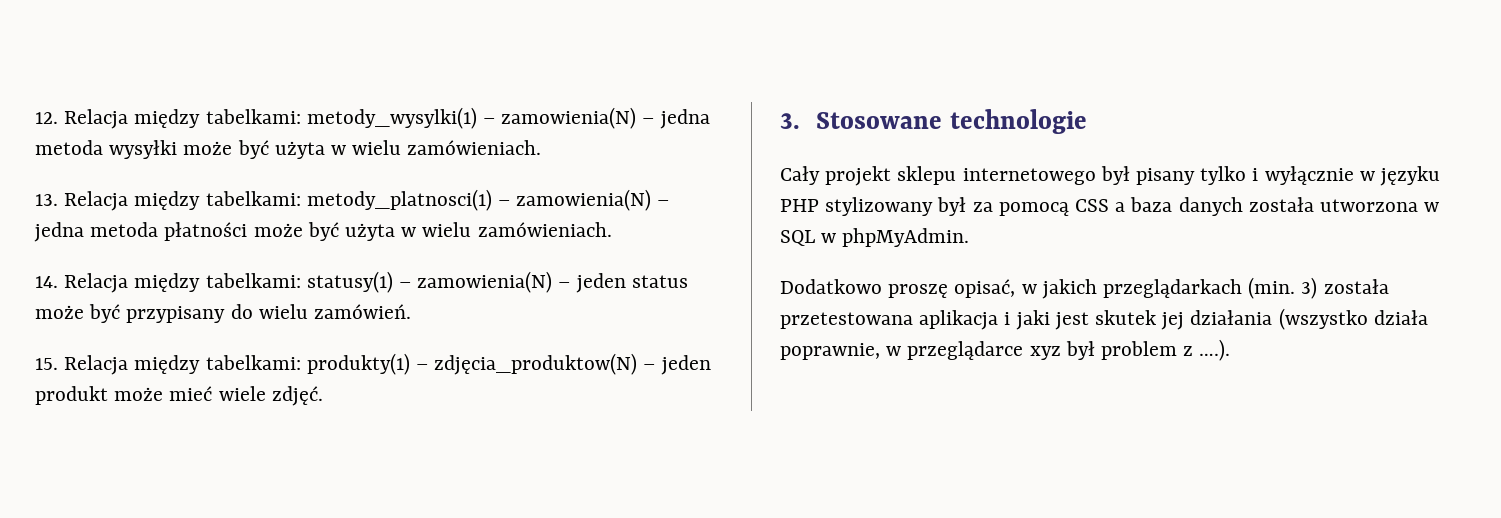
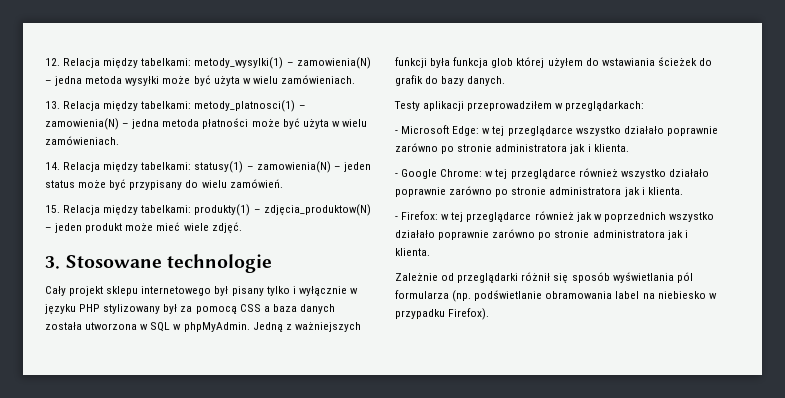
- Cały projekt sklepu internetowego był pisany tylko i wyłącznie w języku PHP stylizowany był za pomocą CSS a baza danych została utworzona w SQL w phpMyAdmin.
- Dodatkowo proszę opisać, w jakich przeglądarkach (min. 3) została przetestowana aplikacja i jaki jest skutek jej działania (wszystko działa poprawnie, w przeglądarce xyz był problem z ….).
+ Cały projekt sklepu internetowego był pisany tylko i wyłącznie w języku PHP stylizowany był za pomocą CSS a baza danych została utworzona w SQL w phpMyAdmin. Jedną z ważniejszych funkcji była funkcja glob której użyłem do wstawiania ścieżek do grafik do bazy danych.
+ Testy aplikacji przeprowadziłem w przeglądarkach:
+ - Microsoft Edge: w tej przeglądarce wszystko działało poprawnie zarówno po stronie administratora jak i klienta.
+ - Google Chrome: w tej przeglądarce również wszystko działało poprawnie zarówno po stronie administratora jak i klienta.
+ - Firefox: w tej przeglądarce również jak w poprzednich wszystko działało poprawnie zarówno po stronie administratora jak i klienta.
+ Zależnie od przeglądarki różnił się sposób wyświetlania pól formularza (np. podświetlanie obramowania label na niebiesko w przypadku Firefox).

